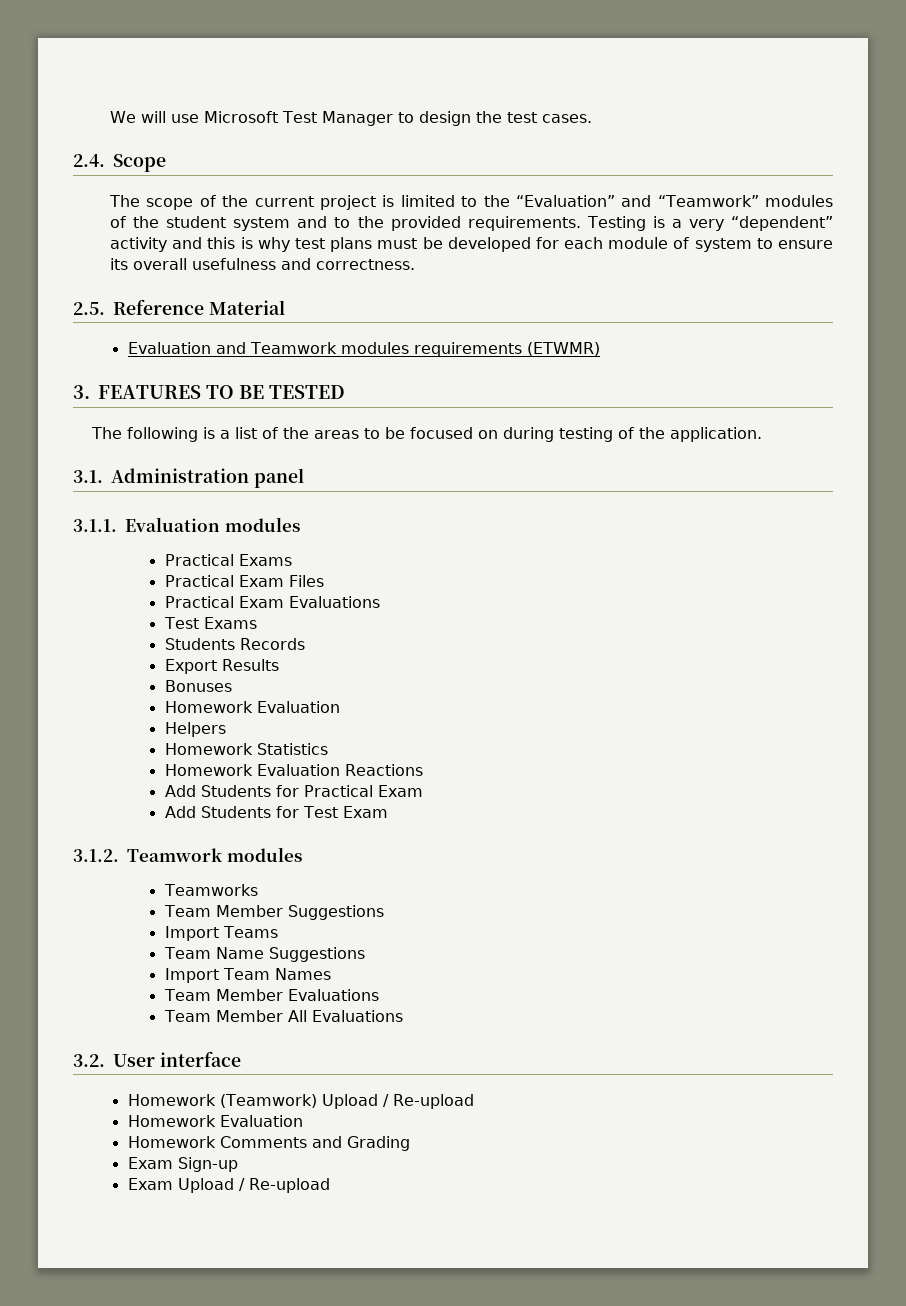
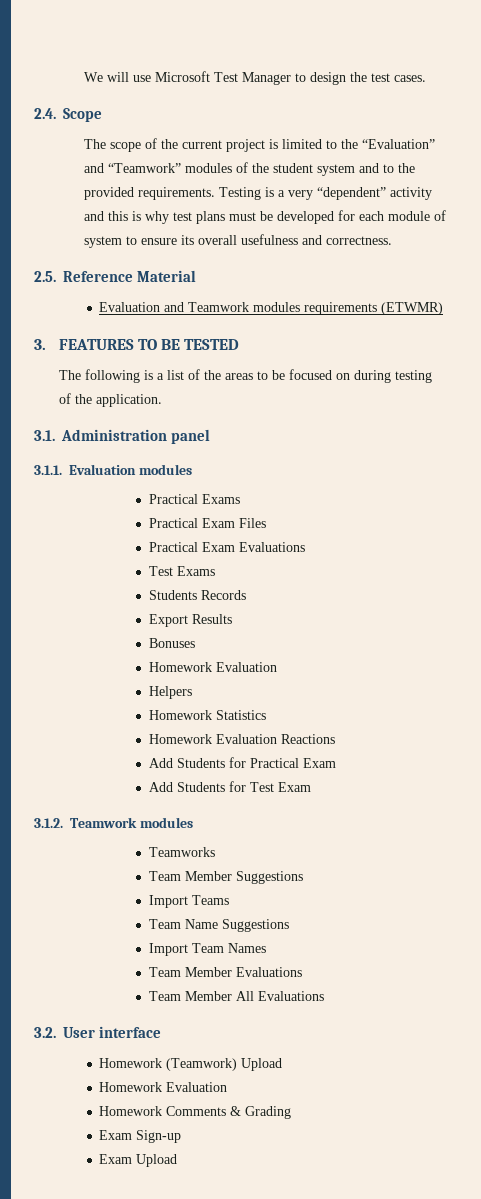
- Homework (Teamwork) Upload / Re-upload
+ Homework (Teamwork) Upload
- Homework Comments and Grading
+ Homework Comments & Grading
- Exam Upload / Re-upload
+ Exam Upload

